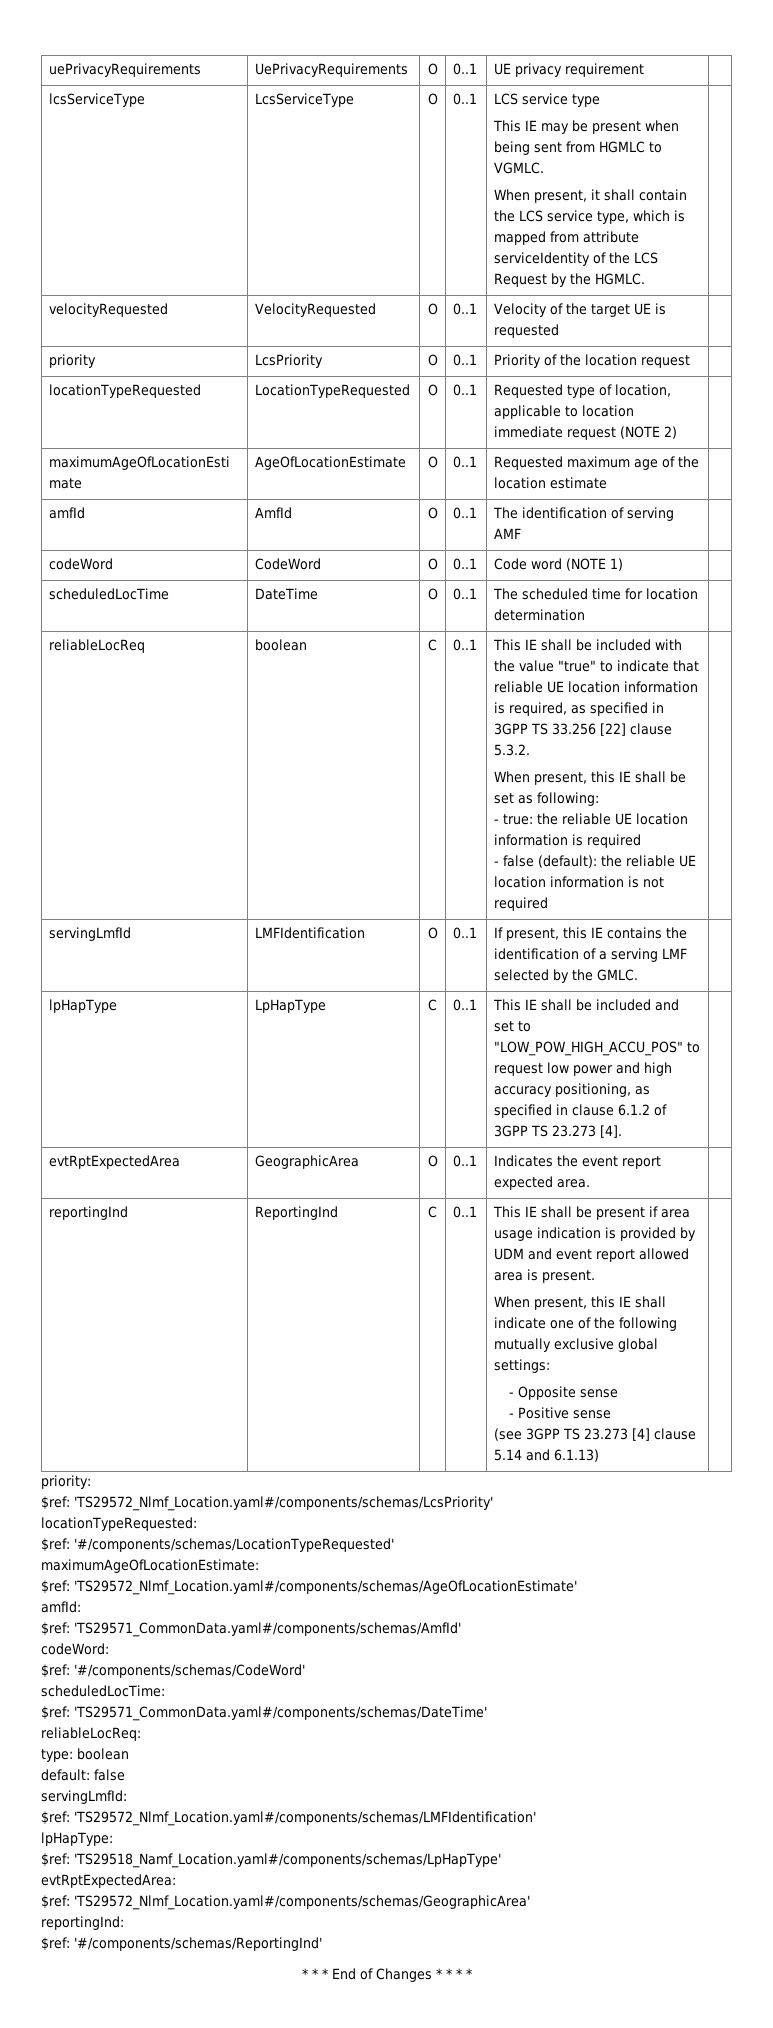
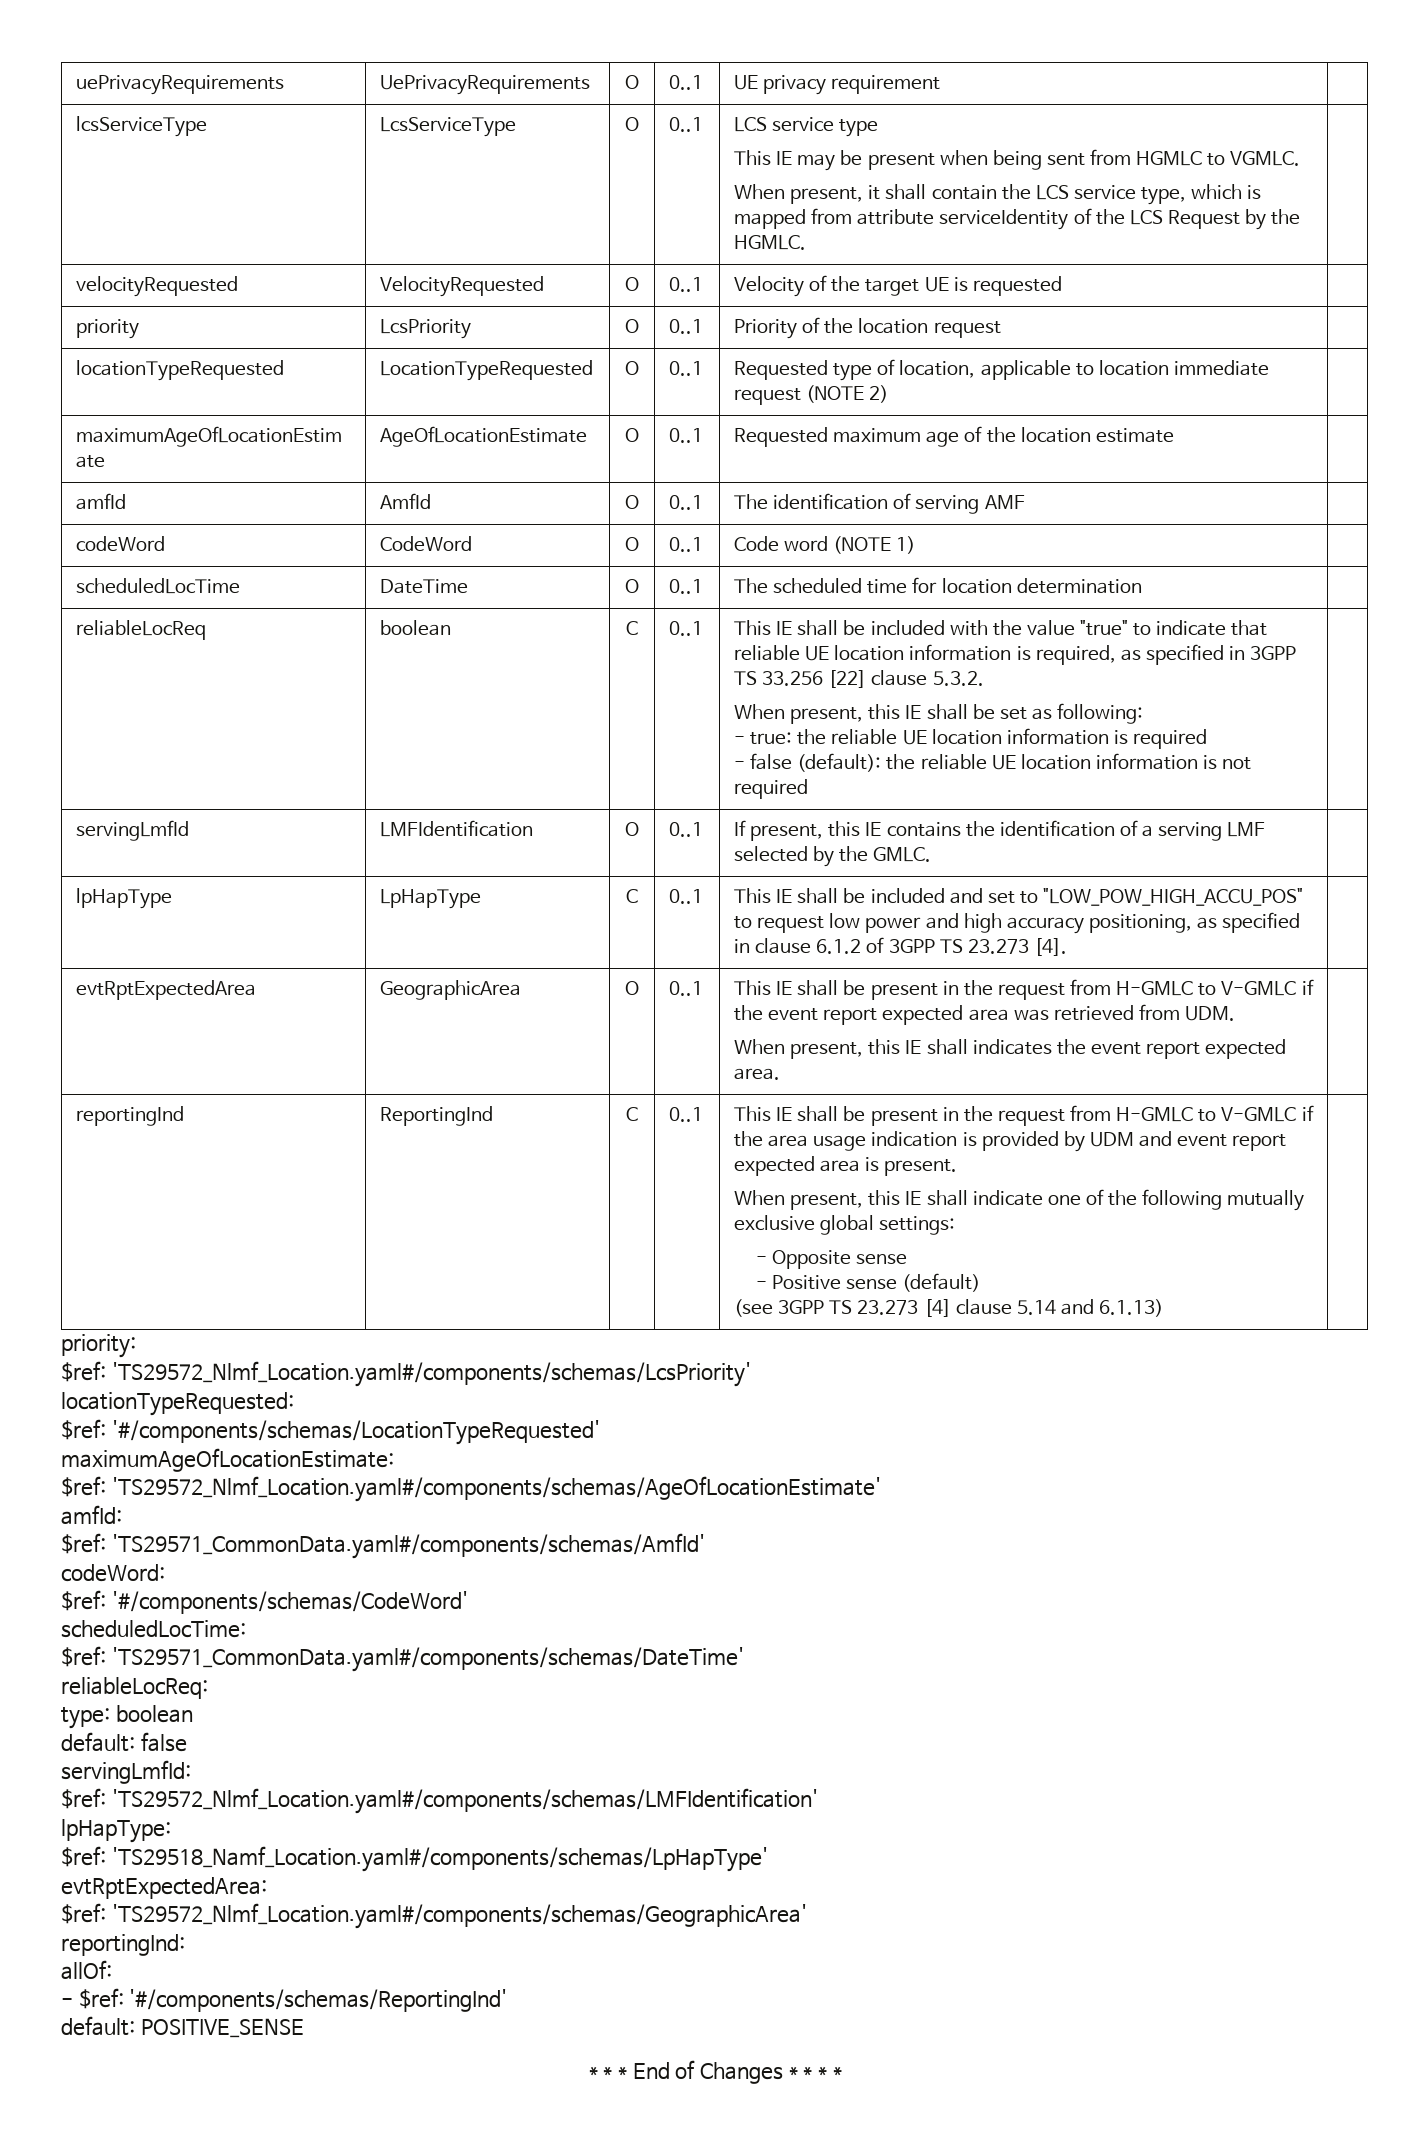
- evtRptExpectedArea | GeographicArea | O | 0..1 | Indicates the event report expected area. |
+ evtRptExpectedArea | GeographicArea | O | 0..1 | This IE shall be present in the request from H-GMLC to V-GMLC if the event report expected area was retrieved from UDM.
+ When present, this IE shall indicates the event report expected area. |
- This IE shall be present if area usage indication is provided by UDM and event report allowed area is present.
+ This IE shall be present in the request from H-GMLC to V-GMLC if the area usage indication is provided by UDM and event report expected area is present.
- - Positive sense
+ - Positive sense (default)
- $ref: '#/components/schemas/ReportingInd'
+ allOf:
+ - $ref: '#/components/schemas/ReportingInd'
+ default: POSITIVE_SENSE

